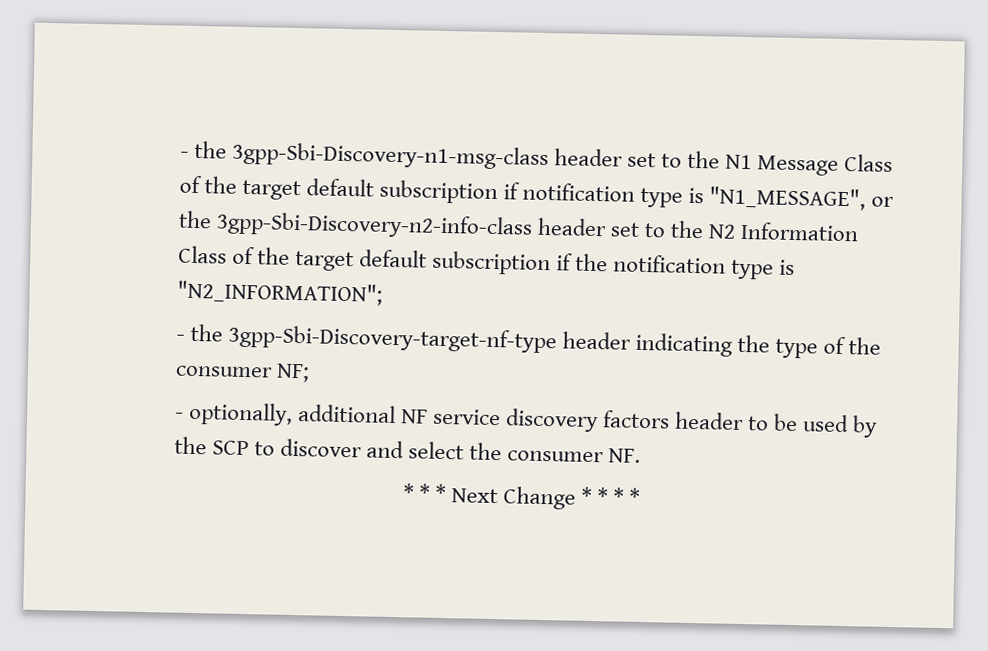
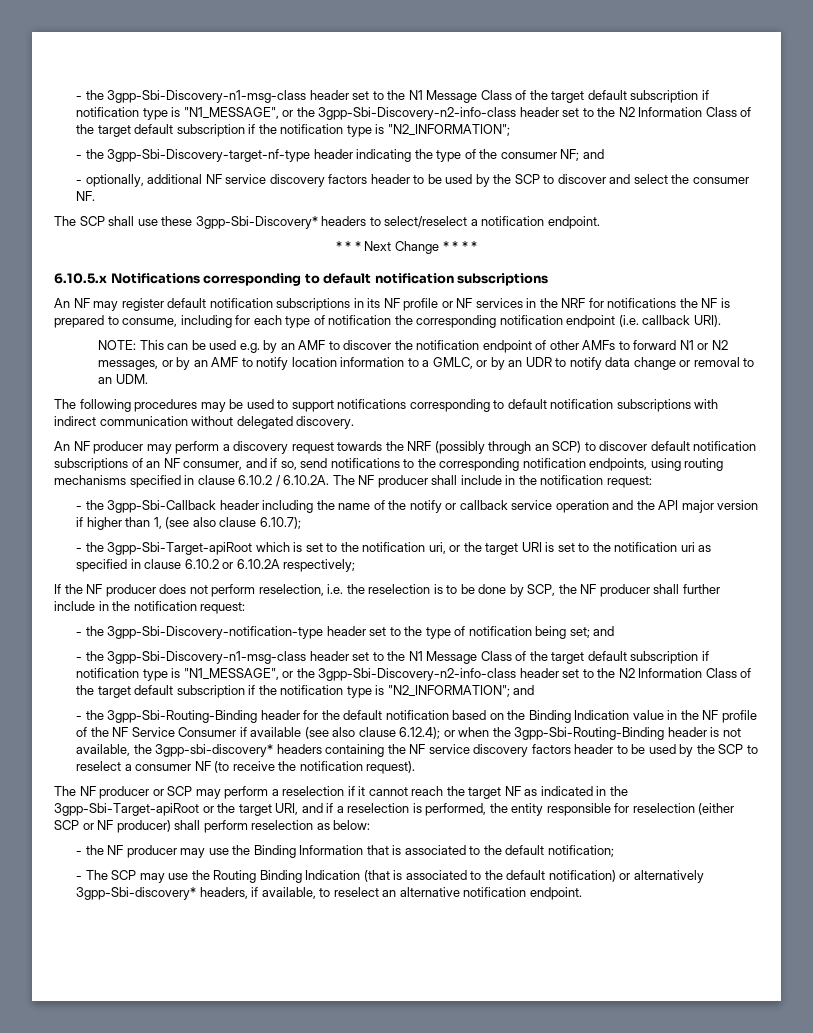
- - the 3gpp-Sbi-Discovery-target-nf-type header indicating the type of the consumer NF;
+ - the 3gpp-Sbi-Discovery-target-nf-type header indicating the type of the consumer NF; and
+ The SCP shall use these 3gpp-Sbi-Discovery* headers to select/reselect a notification endpoint.
+ 6.10.5.x Notifications corresponding to default notification subscriptions
+ An NF may register default notification subscriptions in its NF profile or NF services in the NRF for notifications the NF is prepared to consume, including for each type of notification the corresponding notification endpoint (i.e. callback URI).
+ NOTE: This can be used e.g. by an AMF to discover the notification endpoint of other AMFs to forward N1 or N2 messages, or by an AMF to notify location information to a GMLC, or by an UDR to notify data change or removal to an UDM.
+ The following procedures may be used to support notifications corresponding to default notification subscriptions with indirect communication without delegated discovery.
+ An NF producer may perform a discovery request towards the NRF (possibly through an SCP) to discover default notification subscriptions of an NF consumer, and if so, send notifications to the corresponding notification endpoints, using routing mechanisms specified in clause 6.10.2 / 6.10.2A. The NF producer shall include in the notification request:
+ - the 3gpp-Sbi-Callback header including the name of the notify or callback service operation and the API major version if higher than 1, (see also clause 6.10.7);
+ - the 3gpp-Sbi-Target-apiRoot which is set to the notification uri, or the target URI is set to the notification uri as specified in clause 6.10.2 or 6.10.2A respectively;
+ If the NF producer does not perform reselection, i.e. the reselection is to be done by SCP, the NF producer shall further include in the notification request:
+ - the 3gpp-Sbi-Discovery-notification-type header set to the type of notification being set; and
+ - the 3gpp-Sbi-Discovery-n1-msg-class header set to the N1 Message Class of the target default subscription if notification type is "N1_MESSAGE", or the 3gpp-Sbi-Discovery-n2-info-class header set to the N2 Information Class of the target default subscription if the notification type is "N2_INFORMATION"; and
+ - the 3gpp-Sbi-Routing-Binding header for the default notification based on the Binding Indication value in the NF profile of the NF Service Consumer if available (see also clause 6.12.4); or when the 3gpp-Sbi-Routing-Binding header is not available, the 3gpp-sbi-discovery* headers containing the NF service discovery factors header to be used by the SCP to reselect a consumer NF (to receive the notification request).
+ The NF producer or SCP may perform a reselection if it cannot reach the target NF as indicated in the 3gpp-Sbi-Target-apiRoot or the target URI, and if a reselection is performed, the entity responsible for reselection (either SCP or NF producer) shall perform reselection as below:
+ - the NF producer may use the Binding Information that is associated to the default notification;
+ - The SCP may use the Routing Binding Indication (that is associated to the default notification) or alternatively 3gpp-Sbi-discovery* headers, if available, to reselect an alternative notification endpoint.

